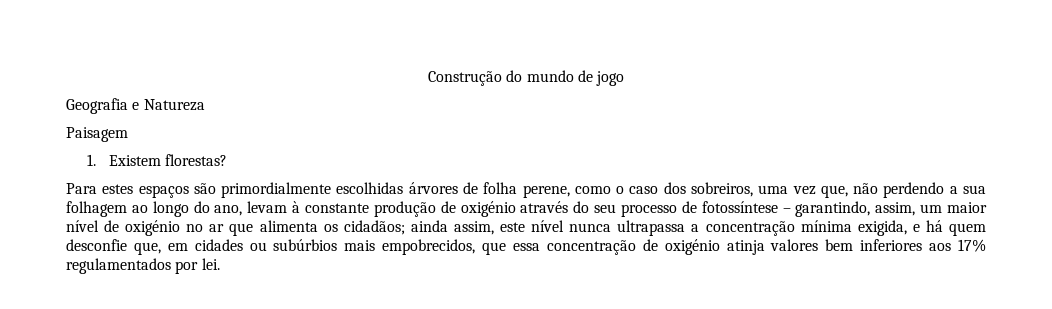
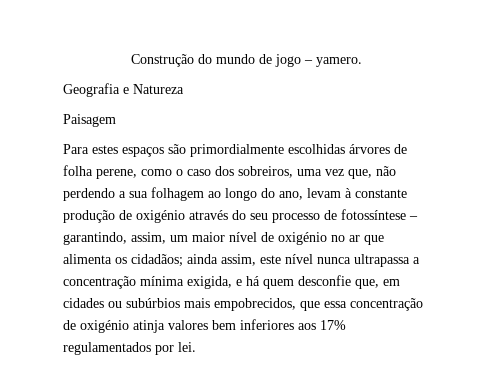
- Construção do mundo de jogo
+ Construção do mundo de jogo – yamero.
- 1. Existem florestas?

